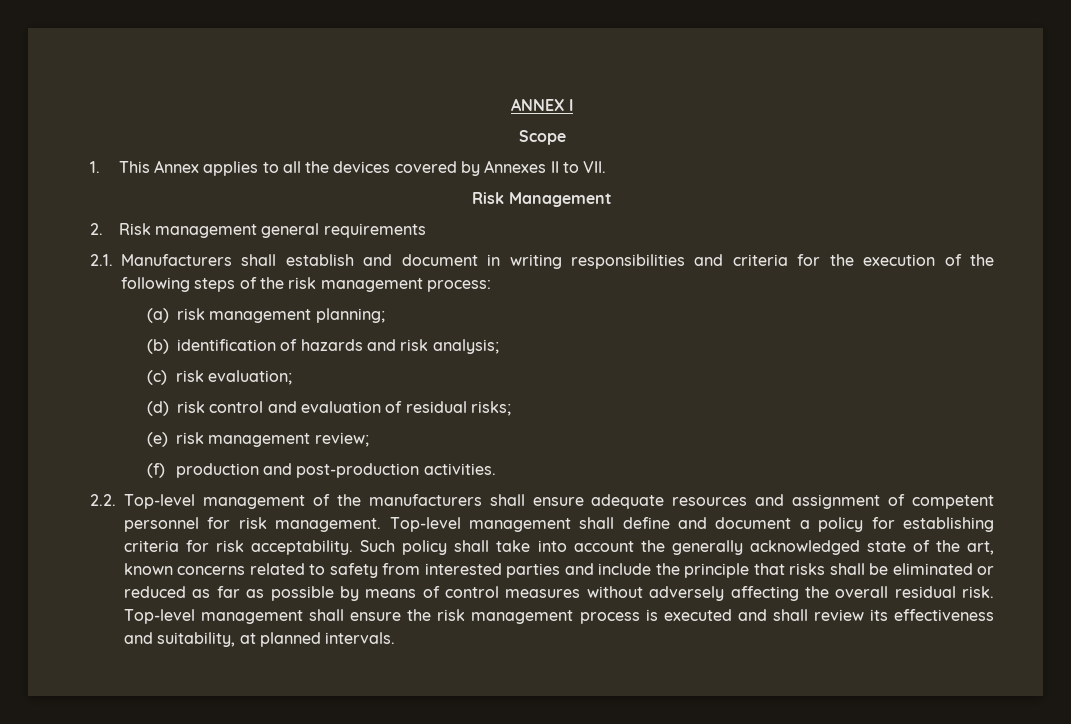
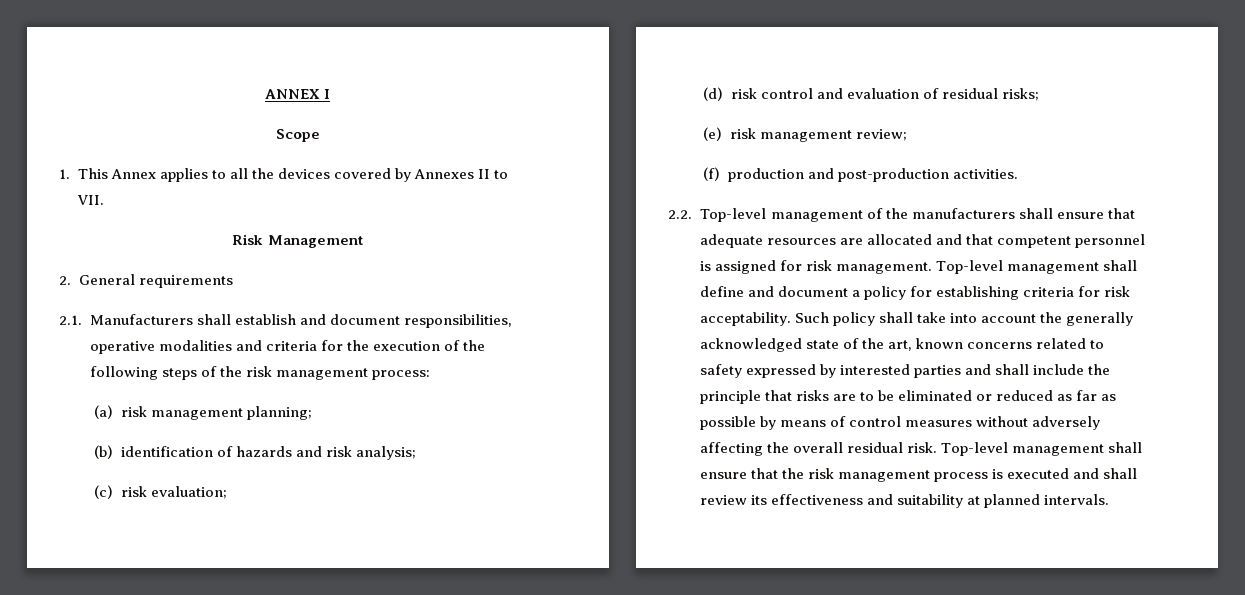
- 2. Risk management general requirements
+ 2. General requirements
- 2.1. Manufacturers shall establish and document in writing responsibilities and criteria for the execution of the following steps of the risk management process:
+ 2.1. Manufacturers shall establish and document responsibilities, operative modalities and criteria for the execution of the following steps of the risk management process:
- 2.2. Top-level management of the manufacturers shall ensure adequate resources and assignment of competent personnel for risk management.
+ 2.2. Top-level management of the manufacturers shall ensure that adequate resources are allocated and that competent personnel is assigned for risk management.
- Such policy shall take into account the generally acknowledged state of the art, known concerns related to safety from interested parties and include the principle that risks shall be eliminated or reduced as far as possible by means of control measures without adversely affecting the overall residual risk.
+ Such policy shall take into account the generally acknowledged state of the art, known concerns related to safety expressed by interested parties and shall include the principle that risks are to be eliminated or reduced as far as possible by means of control measures without adversely affecting the overall residual risk.
- Top-level management shall ensure the risk management process is executed and shall review its effectiveness and suitability, at planned intervals.
+ Top-level management shall ensure that the risk management process is executed and shall review its effectiveness and suitability at planned intervals.

